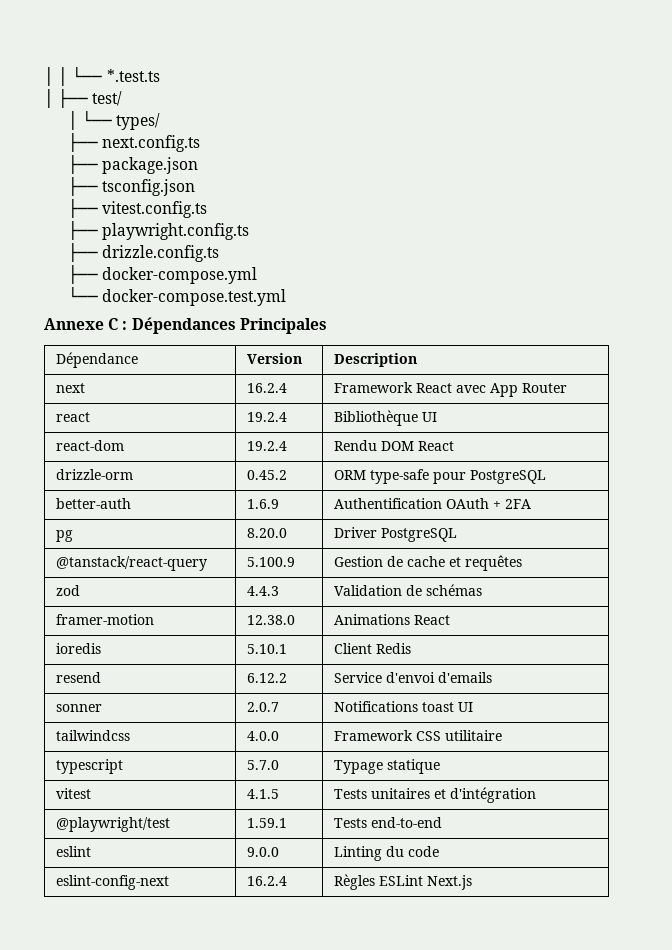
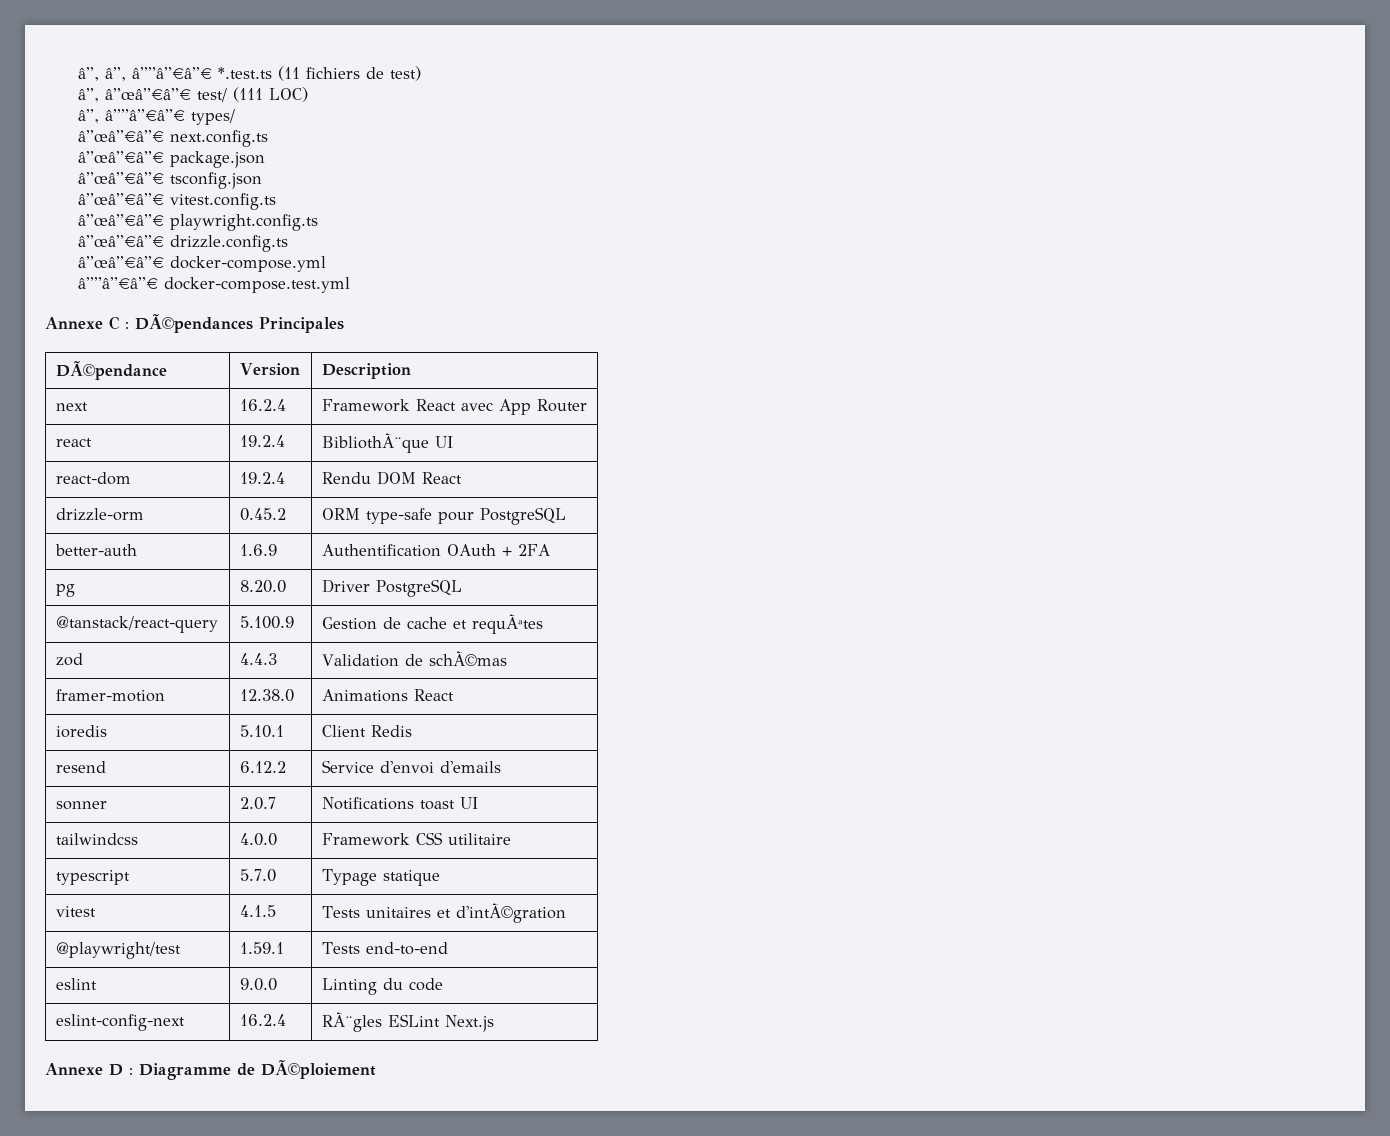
- │ │ └── *.test.ts
- │ ├── test/
- │ └── types/
+ â”‚ â”‚ â””â”€â”€ *.test.ts (11 fichiers de test)
+ â”‚ â”œâ”€â”€ test/ (111 LOC)
+ â”‚ â””â”€â”€ types/
- ├── next.config.ts
+ â”œâ”€â”€ next.config.ts
- ├── package.json
+ â”œâ”€â”€ package.json
- ├── tsconfig.json
+ â”œâ”€â”€ tsconfig.json
- ├── vitest.config.ts
+ â”œâ”€â”€ vitest.config.ts
- ├── playwright.config.ts
+ â”œâ”€â”€ playwright.config.ts
- ├── drizzle.config.ts
+ â”œâ”€â”€ drizzle.config.ts
- ├── docker-compose.yml
+ â”œâ”€â”€ docker-compose.yml
- └── docker-compose.test.yml
+ â””â”€â”€ docker-compose.test.yml
- Annexe C : Dépendances Principales
+ Annexe C : DÃ©pendances Principales
- Dépendance | Version | Description
+ DÃ©pendance | Version | Description
- react | 19.2.4 | Bibliothèque UI
+ react | 19.2.4 | BibliothÃ¨que UI
- @tanstack/react-query | 5.100.9 | Gestion de cache et requêtes
+ @tanstack/react-query | 5.100.9 | Gestion de cache et requÃªtes
- zod | 4.4.3 | Validation de schémas
+ zod | 4.4.3 | Validation de schÃ©mas
- vitest | 4.1.5 | Tests unitaires et d'intégration
+ vitest | 4.1.5 | Tests unitaires et d'intÃ©gration
- eslint-config-next | 16.2.4 | Règles ESLint Next.js
+ eslint-config-next | 16.2.4 | RÃ¨gles ESLint Next.js
+ Annexe D : Diagramme de DÃ©ploiement

